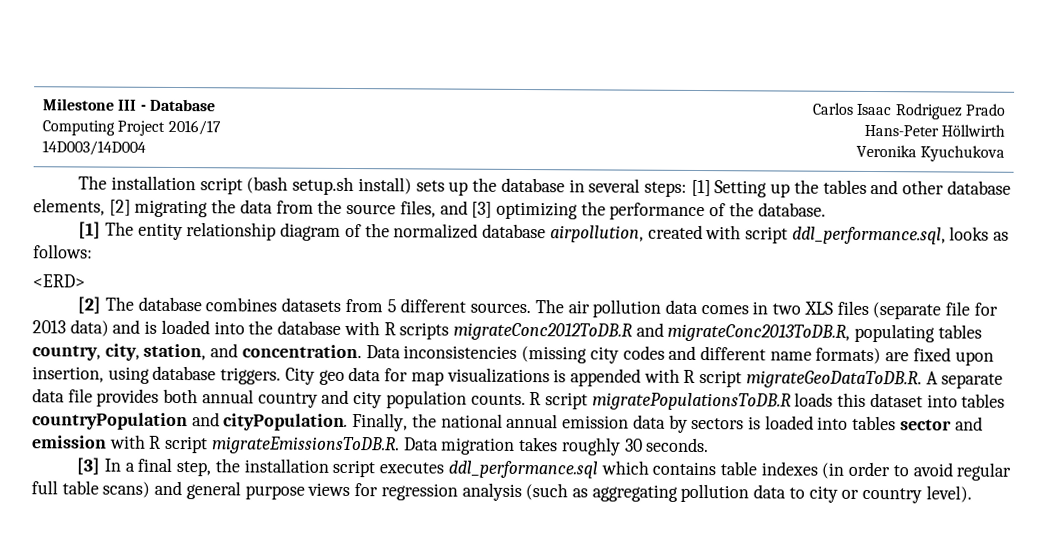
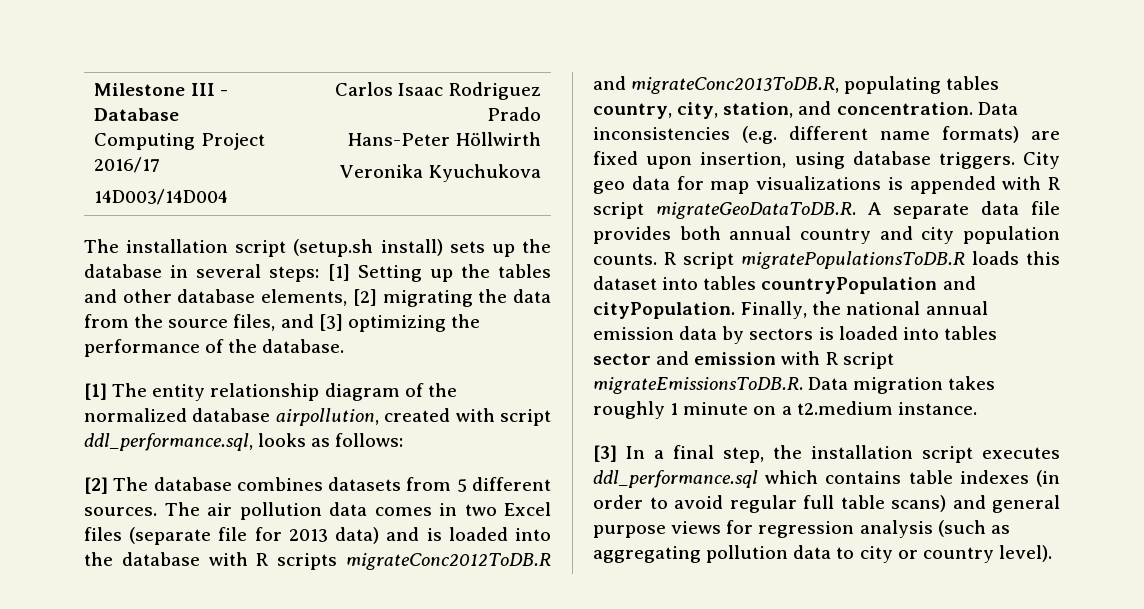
- The installation script (bash setup.sh install) sets up the database in several steps: [1] Setting up the tables and other database elements, [2] migrating the data from the source files, and [3] optimizing the performance of the database.
+ The installation script (setup.sh install) sets up the database in several steps: [1] Setting up the tables and other database elements, [2] migrating the data from the source files, and [3] optimizing the performance of the database.
- <ERD>
- The air pollution data comes in two XLS files (separate file for 2013 data) and is loaded into the database with R scripts migrateConc2012ToDB.R and migrateConc2013ToDB.R, populating tables country, city, station, and concentration.
+ The air pollution data comes in two Excel files (separate file for 2013 data) and is loaded into the database with R scripts migrateConc2012ToDB.R and migrateConc2013ToDB.R, populating tables country, city, station, and concentration.
- Data inconsistencies (missing city codes and different name formats) are fixed upon insertion, using database triggers.
+ Data inconsistencies (e.g. different name formats) are fixed upon insertion, using database triggers.
- Finally, the national annual emission data by sectors is loaded into tables sector and emission with R script migrateEmissionsToDB.R. Data migration takes roughly 30 seconds.
+ Finally, the national annual emission data by sectors is loaded into tables sector and emission with R script migrateEmissionsToDB.R. Data migration takes roughly 1 minute on a t2.medium instance.

